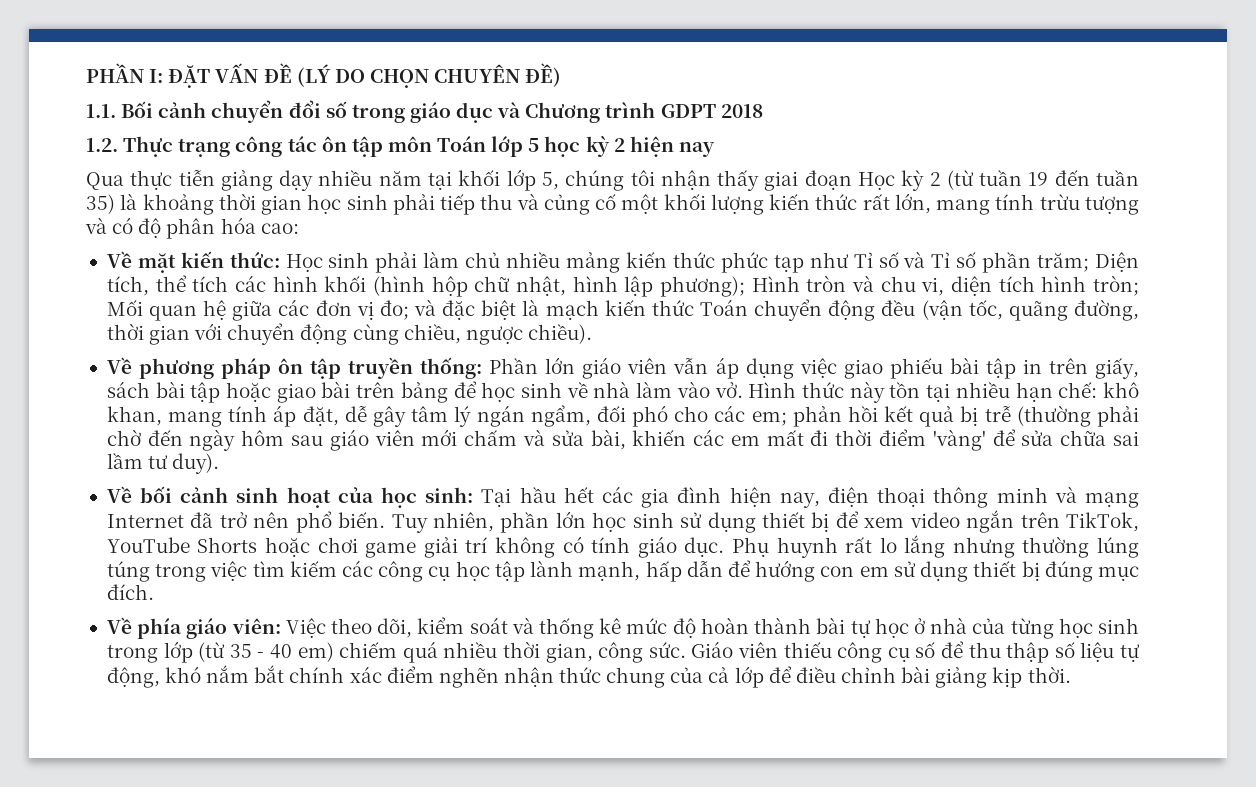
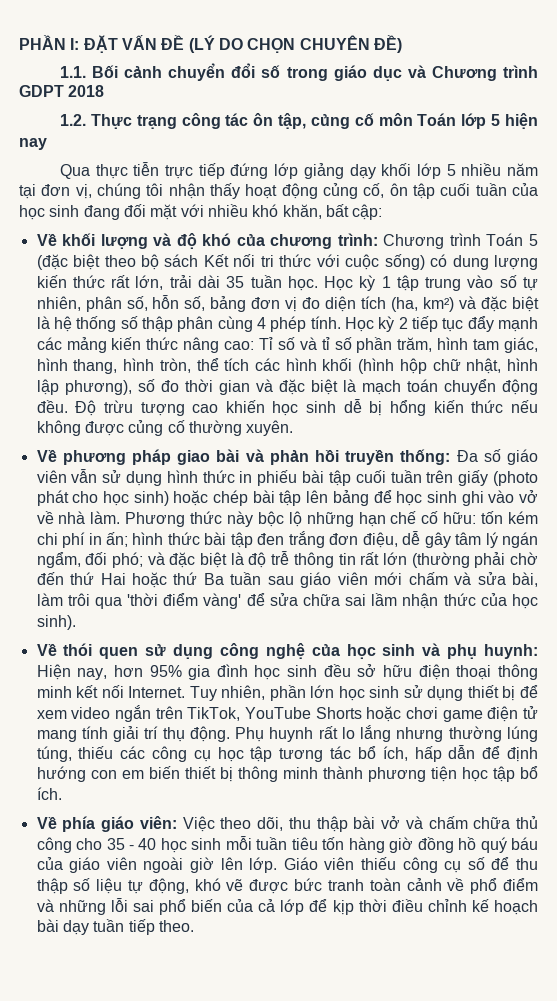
- 1.2. Thực trạng công tác ôn tập môn Toán lớp 5 học kỳ 2 hiện nay
+ 1.2. Thực trạng công tác ôn tập, củng cố môn Toán lớp 5 hiện nay
- Qua thực tiễn giảng dạy nhiều năm tại khối lớp 5, chúng tôi nhận thấy giai đoạn Học kỳ 2 (từ tuần 19 đến tuần 35) là khoảng thời gian học sinh phải tiếp thu và củng cố một khối lượng kiến thức rất lớn, mang tính trừu tượng và có độ phân hóa cao:
- Về mặt kiến thức: Học sinh phải làm chủ nhiều mảng kiến thức phức tạp như Tỉ số và Tỉ số phần trăm; Diện tích, thể tích các hình khối (hình hộp chữ nhật, hình lập phương); Hình tròn và chu vi, diện tích hình tròn; Mối quan hệ giữa các đơn vị đo; và đặc biệt là mạch kiến thức Toán chuyển động đều (vận tốc, quãng đường, thời gian với chuyển động cùng chiều, ngược chiều).
- Về phương pháp ôn tập truyền thống: Phần lớn giáo viên vẫn áp dụng việc giao phiếu bài tập in trên giấy, sách bài tập hoặc giao bài trên bảng để học sinh về nhà làm vào vở. Hình thức này tồn tại nhiều hạn chế: khô khan, mang tính áp đặt, dễ gây tâm lý ngán ngẩm, đối phó cho các em; phản hồi kết quả bị trễ (thường phải chờ đến ngày hôm sau giáo viên mới chấm và sửa bài, khiến các em mất đi thời điểm 'vàng' để sửa chữa sai lầm tư duy).
- Về bối cảnh sinh hoạt của học sinh: Tại hầu hết các gia đình hiện nay, điện thoại thông minh và mạng Internet đã trở nên phổ biến.
+ Qua thực tiễn trực tiếp đứng lớp giảng dạy khối lớp 5 nhiều năm tại đơn vị, chúng tôi nhận thấy hoạt động củng cố, ôn tập cuối tuần của học sinh đang đối mặt với nhiều khó khăn, bất cập:
+ Về khối lượng và độ khó của chương trình: Chương trình Toán 5 (đặc biệt theo bộ sách Kết nối tri thức với cuộc sống) có dung lượng kiến thức rất lớn, trải dài 35 tuần học. Học kỳ 1 tập trung vào số tự nhiên, phân số, hỗn số, bảng đơn vị đo diện tích (ha, km²) và đặc biệt là hệ thống số thập phân cùng 4 phép tính. Học kỳ 2 tiếp tục đẩy mạnh các mảng kiến thức nâng cao: Tỉ số và tỉ số phần trăm, hình tam giác, hình thang, hình tròn, thể tích các hình khối (hình hộp chữ nhật, hình lập phương), số đo thời gian và đặc biệt là mạch toán chuyển động đều. Độ trừu tượng cao khiến học sinh dễ bị hổng kiến thức nếu không được củng cố thường xuyên.
+ Về phương pháp giao bài và phản hồi truyền thống: Đa số giáo viên vẫn sử dụng hình thức in phiếu bài tập cuối tuần trên giấy (photo phát cho học sinh) hoặc chép bài tập lên bảng để học sinh ghi vào vở về nhà làm. Phương thức này bộc lộ những hạn chế cố hữu: tốn kém chi phí in ấn; hình thức bài tập đen trắng đơn điệu, dễ gây tâm lý ngán ngẩm, đối phó; và đặc biệt là độ trễ thông tin rất lớn (thường phải chờ đến thứ Hai hoặc thứ Ba tuần sau giáo viên mới chấm và sửa bài, làm trôi qua 'thời điểm vàng' để sửa chữa sai lầm nhận thức của học sinh).
+ Về thói quen sử dụng công nghệ của học sinh và phụ huynh: Hiện nay, hơn 95% gia đình học sinh đều sở hữu điện thoại thông minh kết nối Internet.
- Tuy nhiên, phần lớn học sinh sử dụng thiết bị để xem video ngắn trên TikTok, YouTube Shorts hoặc chơi game giải trí không có tính giáo dục.
+ Tuy nhiên, phần lớn học sinh sử dụng thiết bị để xem video ngắn trên TikTok, YouTube Shorts hoặc chơi game điện tử mang tính giải trí thụ động.
- Phụ huynh rất lo lắng nhưng thường lúng túng trong việc tìm kiếm các công cụ học tập lành mạnh, hấp dẫn để hướng con em sử dụng thiết bị đúng mục đích.
+ Phụ huynh rất lo lắng nhưng thường lúng túng, thiếu các công cụ học tập tương tác bổ ích, hấp dẫn để định hướng con em biến thiết bị thông minh thành phương tiện học tập bổ ích.
- Về phía giáo viên: Việc theo dõi, kiểm soát và thống kê mức độ hoàn thành bài tự học ở nhà của từng học sinh trong lớp (từ 35 - 40 em) chiếm quá nhiều thời gian, công sức.
+ Về phía giáo viên: Việc theo dõi, thu thập bài vở và chấm chữa thủ công cho 35 - 40 học sinh mỗi tuần tiêu tốn hàng giờ đồng hồ quý báu của giáo viên ngoài giờ lên lớp.
- Giáo viên thiếu công cụ số để thu thập số liệu tự động, khó nắm bắt chính xác điểm nghẽn nhận thức chung của cả lớp để điều chỉnh bài giảng kịp thời.
+ Giáo viên thiếu công cụ số để thu thập số liệu tự động, khó vẽ được bức tranh toàn cảnh về phổ điểm và những lỗi sai phổ biến của cả lớp để kịp thời điều chỉnh kế hoạch bài dạy tuần tiếp theo.

